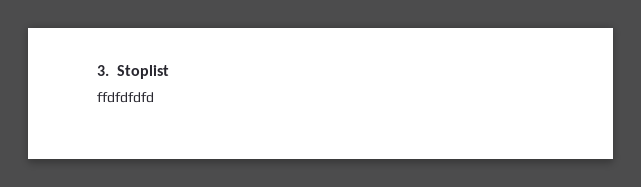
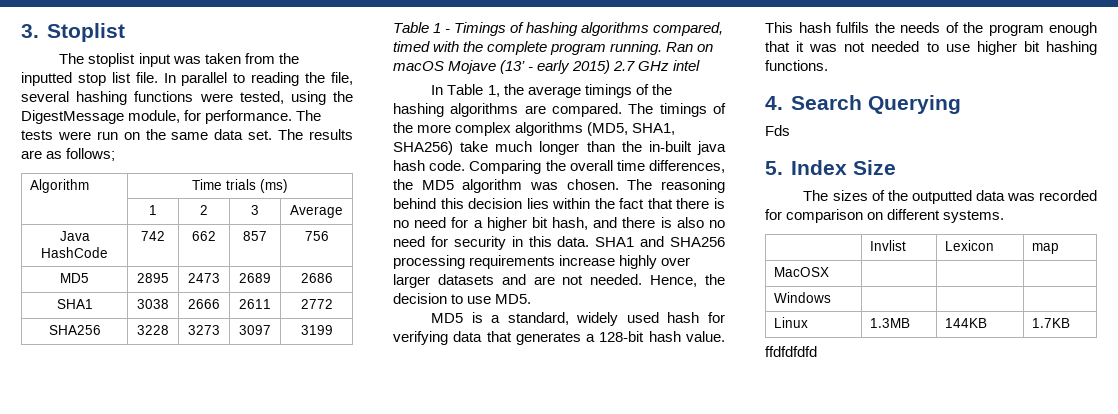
+ The stoplist input was taken from the inputted stop list file. In parallel to reading the file, several hashing functions were tested, using the DigestMessage module, for performance. The tests were run on the same data set. The results are as follows;
+ Algorithm | Time trials (ms)
+ | 1 | 2 | 3 | Average
+ Java HashCode | 742 | 662 | 857 | 756
+ MD5 | 2895 | 2473 | 2689 | 2686
+ SHA1 | 3038 | 2666 | 2611 | 2772
+ SHA256 | 3228 | 3273 | 3097 | 3199
+ Table 1 - Timings of hashing algorithms compared, timed with the complete program running. Ran on macOS Mojave (13’ - early 2015) 2.7 GHz intel
+ In Table 1, the average timings of the hashing algorithms are compared. The timings of the more complex algorithms (MD5, SHA1, SHA256) take much longer than the in-built java hash code. Comparing the overall time differences, the MD5 algorithm was chosen. The reasoning behind this decision lies within the fact that there is no need for a higher bit hash, and there is also no need for security in this data. SHA1 and SHA256 processing requirements increase highly over larger datasets and are not needed. Hence, the decision to use MD5.
+ MD5 is a standard, widely used hash for verifying data that generates a 128-bit hash value. This hash fulfils the needs of the program enough that it was not needed to use higher bit hashing functions.
+ 4. Search Querying
+ Fds
+ 5. Index Size
+ The sizes of the outputted data was recorded for comparison on different systems.
+ | Invlist | Lexicon | map
+ MacOSX | | |
+ Windows | | |
+ Linux | 1.3MB | 144KB | 1.7KB

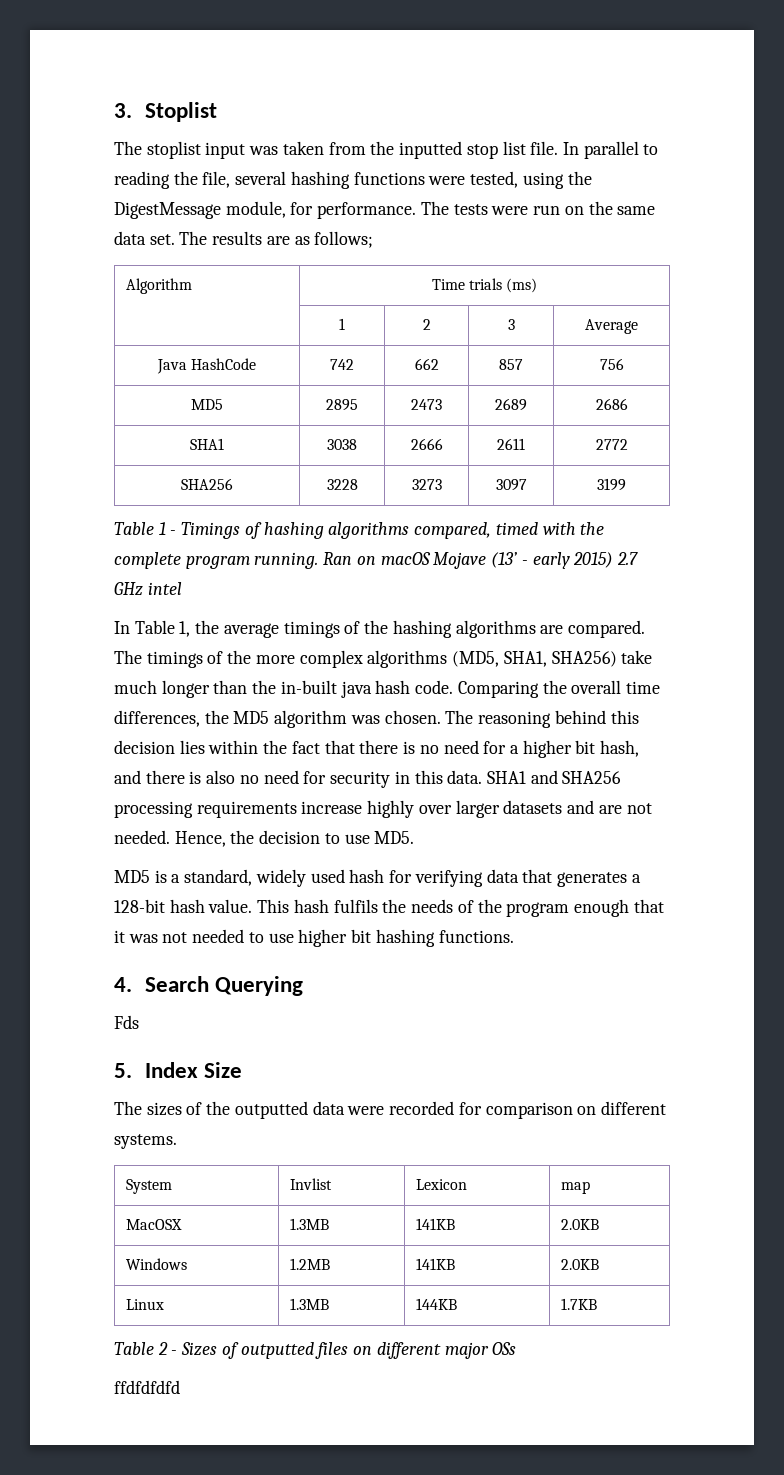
- The sizes of the outputted data was recorded for comparison on different systems.
+ The sizes of the outputted data were recorded for comparison on different systems.
- | Invlist | Lexicon | map
+ System | Invlist | Lexicon | map
- MacOSX | | |
- Windows | | |
+ MacOSX | 1.3MB | 141KB | 2.0KB
+ Windows | 1.2MB | 141KB | 2.0KB
  Linux | 1.3MB | 144KB | 1.7KB
+ Table 2 - Sizes of outputted files on different major OSs

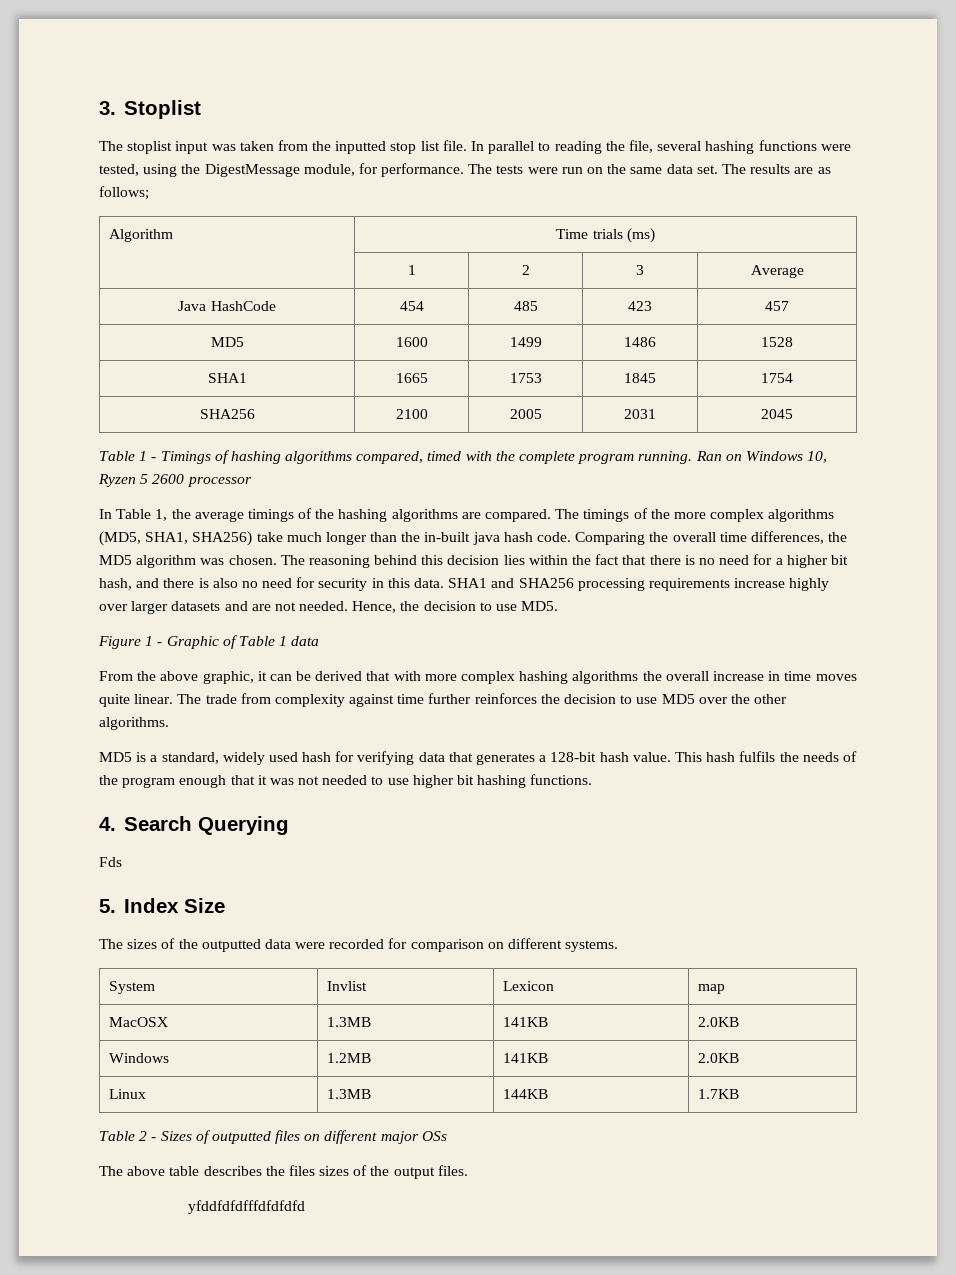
- Java HashCode | 742 | 662 | 857 | 756
- MD5 | 2895 | 2473 | 2689 | 2686
- SHA1 | 3038 | 2666 | 2611 | 2772
- SHA256 | 3228 | 3273 | 3097 | 3199
+ Java HashCode | 454 | 485 | 423 | 457
+ MD5 | 1600 | 1499 | 1486 | 1528
+ SHA1 | 1665 | 1753 | 1845 | 1754
+ SHA256 | 2100 | 2005 | 2031 | 2045
- Ran on macOS Mojave (13’ - early 2015) 2.7 GHz intel
+ Ran on Windows 10, Ryzen 5 2600 processor
+ Figure 1 - Graphic of Table 1 data
+ From the above graphic, it can be derived that with more complex hashing algorithms the overall increase in time moves quite linear. The trade from complexity against time further reinforces the decision to use MD5 over the other algorithms.
- ffdfdfdfd
+ The above table describes the files sizes of the output files.
+ yfddfdfdfffdfdfdfd

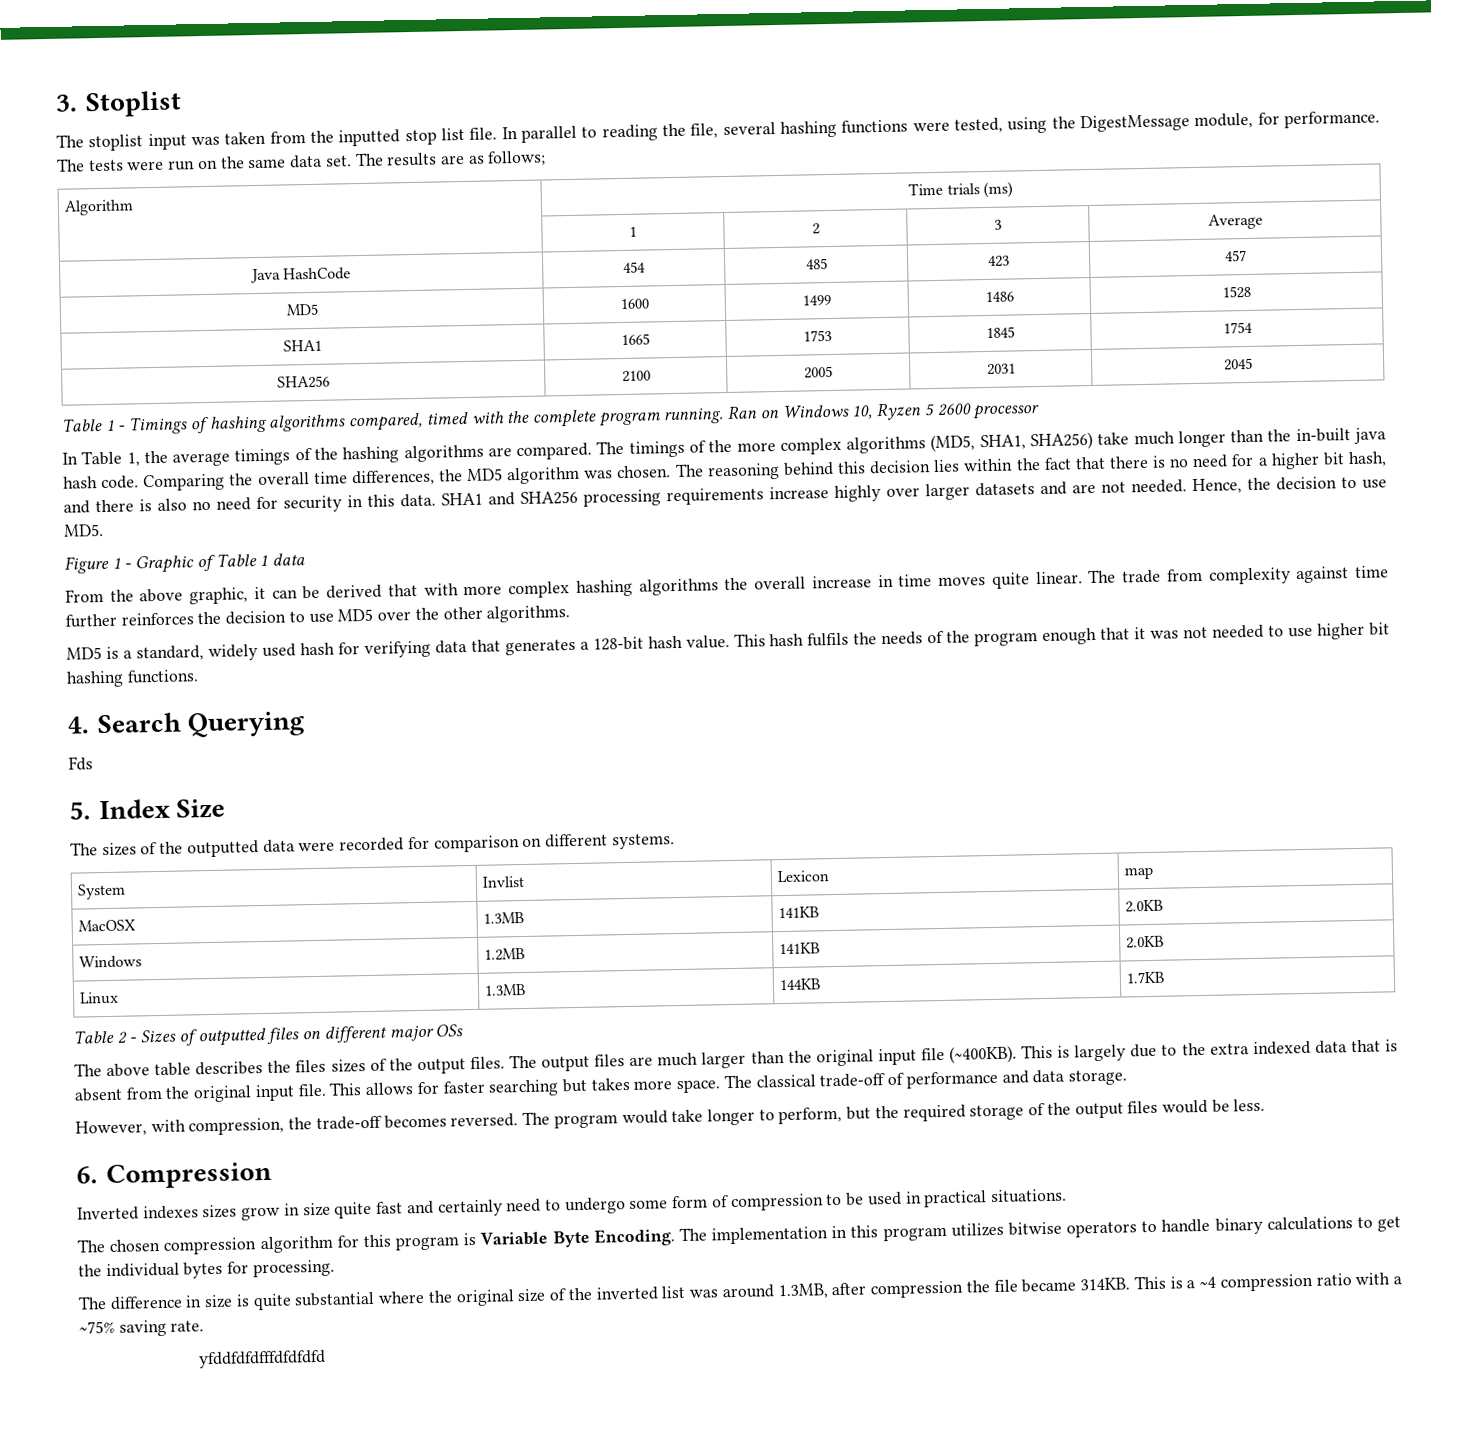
+ The output files are much larger than the original input file (~400KB). This is largely due to the extra indexed data that is absent from the original input file. This allows for faster searching but takes more space. The classical trade-off of performance and data storage.
+ However, with compression, the trade-off becomes reversed. The program would take longer to perform, but the required storage of the output files would be less.
+ 6. Compression
+ Inverted indexes sizes grow in size quite fast and certainly need to undergo some form of compression to be used in practical situations.
+ The chosen compression algorithm for this program is Variable Byte Encoding. The implementation in this program utilizes bitwise operators to handle binary calculations to get the individual bytes for processing.
+ The difference in size is quite substantial where the original size of the inverted list was around 1.3MB, after compression the file became 314KB. This is a ~4 compression ratio with a ~75% saving rate.

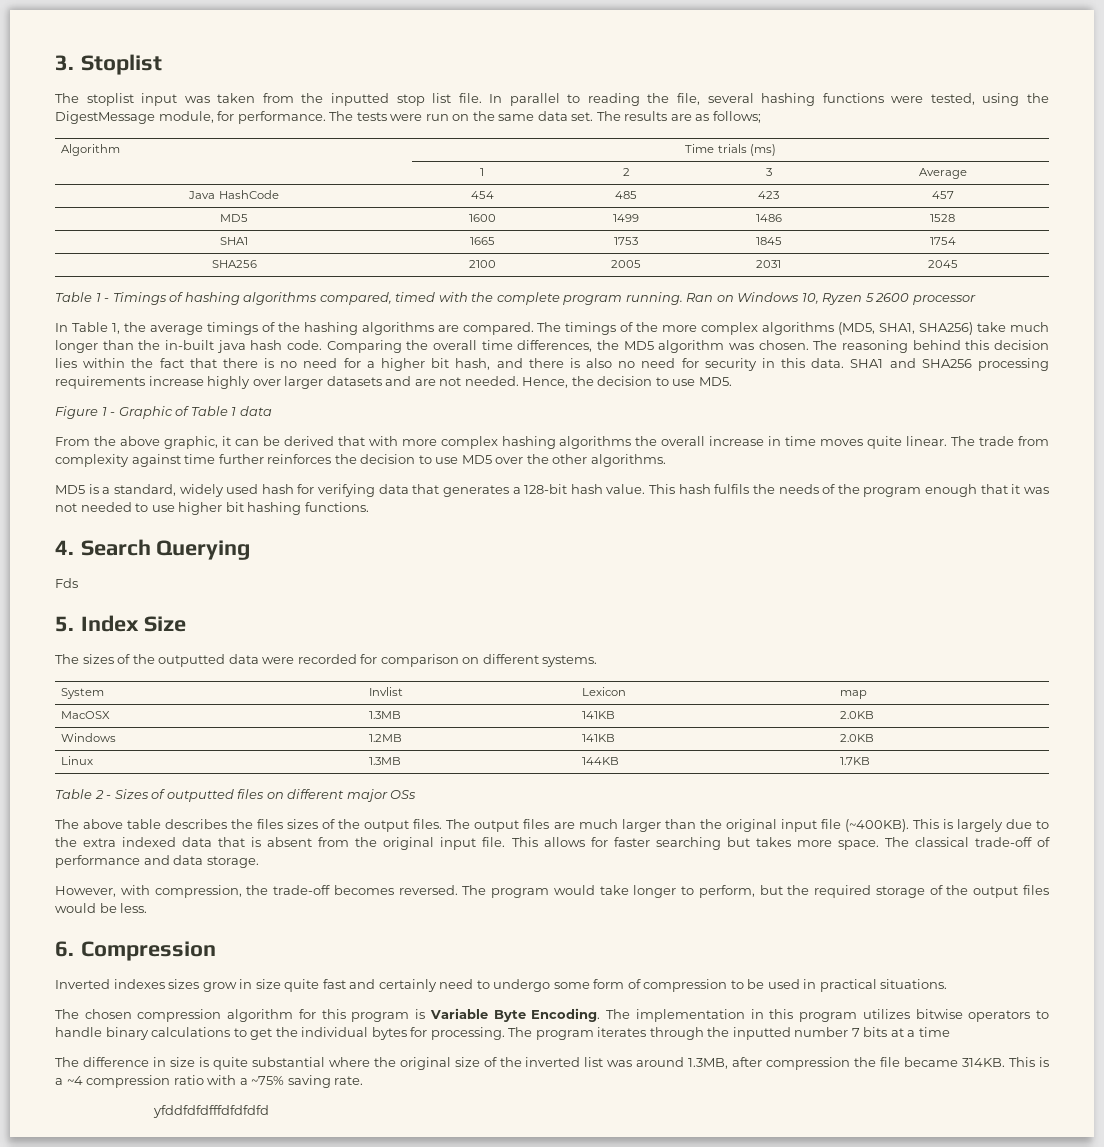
+ The program iterates through the inputted number 7 bits at a time

